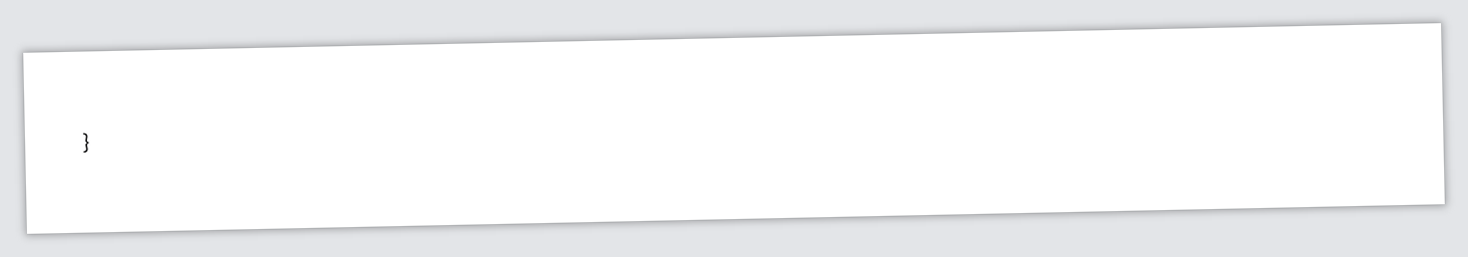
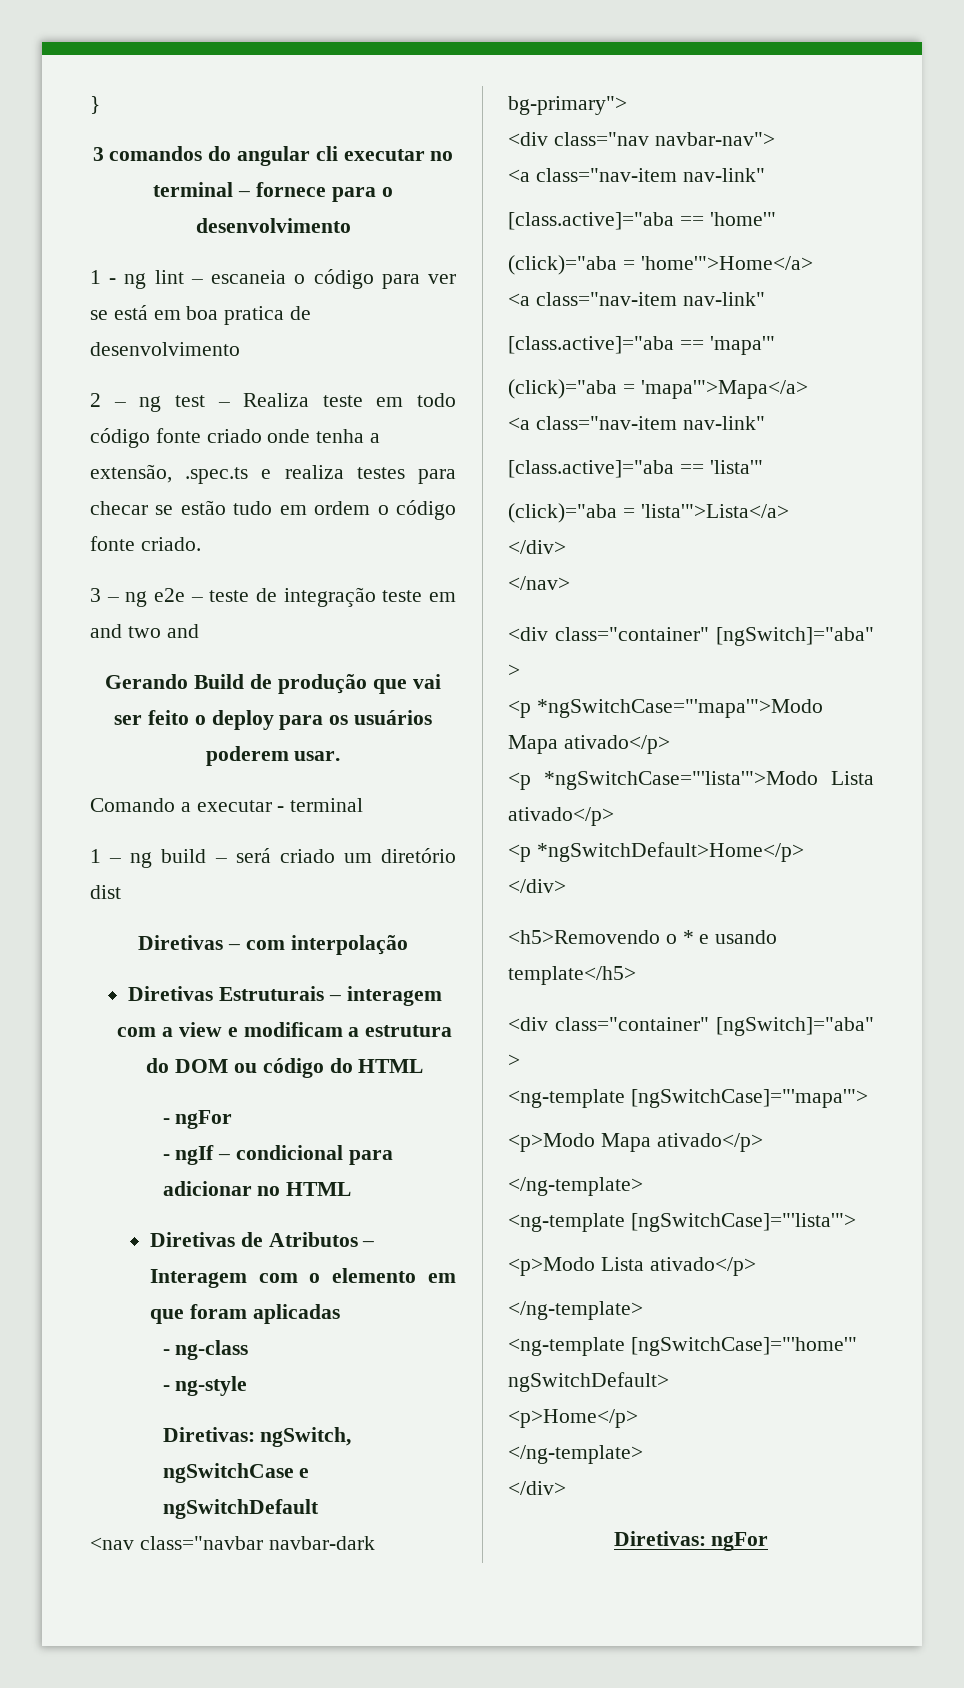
+ 3 comandos do angular cli executar no terminal – fornece para o desenvolvimento
+ 1 - ng lint – escaneia o código para ver se está em boa pratica de desenvolvimento
+ 2 – ng test – Realiza teste em todo código fonte criado onde tenha a extensão, .spec.ts e realiza testes para checar se estão tudo em ordem o código fonte criado.
+ 3 – ng e2e – teste de integração teste em and two and
+ Gerando Build de produção que vai ser feito o deploy para os usuários poderem usar.
+ Comando a executar - terminal
+ 1 – ng build – será criado um diretório dist
+ Diretivas – com interpolação
+ Diretivas Estruturais – interagem com a view e modificam a estrutura do DOM ou código do HTML
+ - ngFor
+ - ngIf – condicional para adicionar no HTML
+ Diretivas de Atributos – Interagem com o elemento em que foram aplicadas
+ - ng-class
+ - ng-style
+ Diretivas: ngSwitch, ngSwitchCase e ngSwitchDefault
+ <nav class="navbar navbar-dark bg-primary">
+ <div class="nav navbar-nav">
+ <a class="nav-item nav-link"
+ [class.active]="aba == 'home'"
+ (click)="aba = 'home'">Home</a>
+ <a class="nav-item nav-link"
+ [class.active]="aba == 'mapa'"
+ (click)="aba = 'mapa'">Mapa</a>
+ <a class="nav-item nav-link"
+ [class.active]="aba == 'lista'"
+ (click)="aba = 'lista'">Lista</a>
+ </div>
+ </nav>
+ <div class="container" [ngSwitch]="aba" >
+ <p *ngSwitchCase="'mapa'">Modo Mapa ativado</p>
+ <p *ngSwitchCase="'lista'">Modo Lista ativado</p>
+ <p *ngSwitchDefault>Home</p>
+ </div>
+ <h5>Removendo o * e usando template</h5>
+ <div class="container" [ngSwitch]="aba" >
+ <ng-template [ngSwitchCase]="'mapa'">
+ <p>Modo Mapa ativado</p>
+ </ng-template>
+ <ng-template [ngSwitchCase]="'lista'">
+ <p>Modo Lista ativado</p>
+ </ng-template>
+ <ng-template [ngSwitchCase]="'home'" ngSwitchDefault>
+ <p>Home</p>
+ </ng-template>
+ </div>
+ Diretivas: ngFor

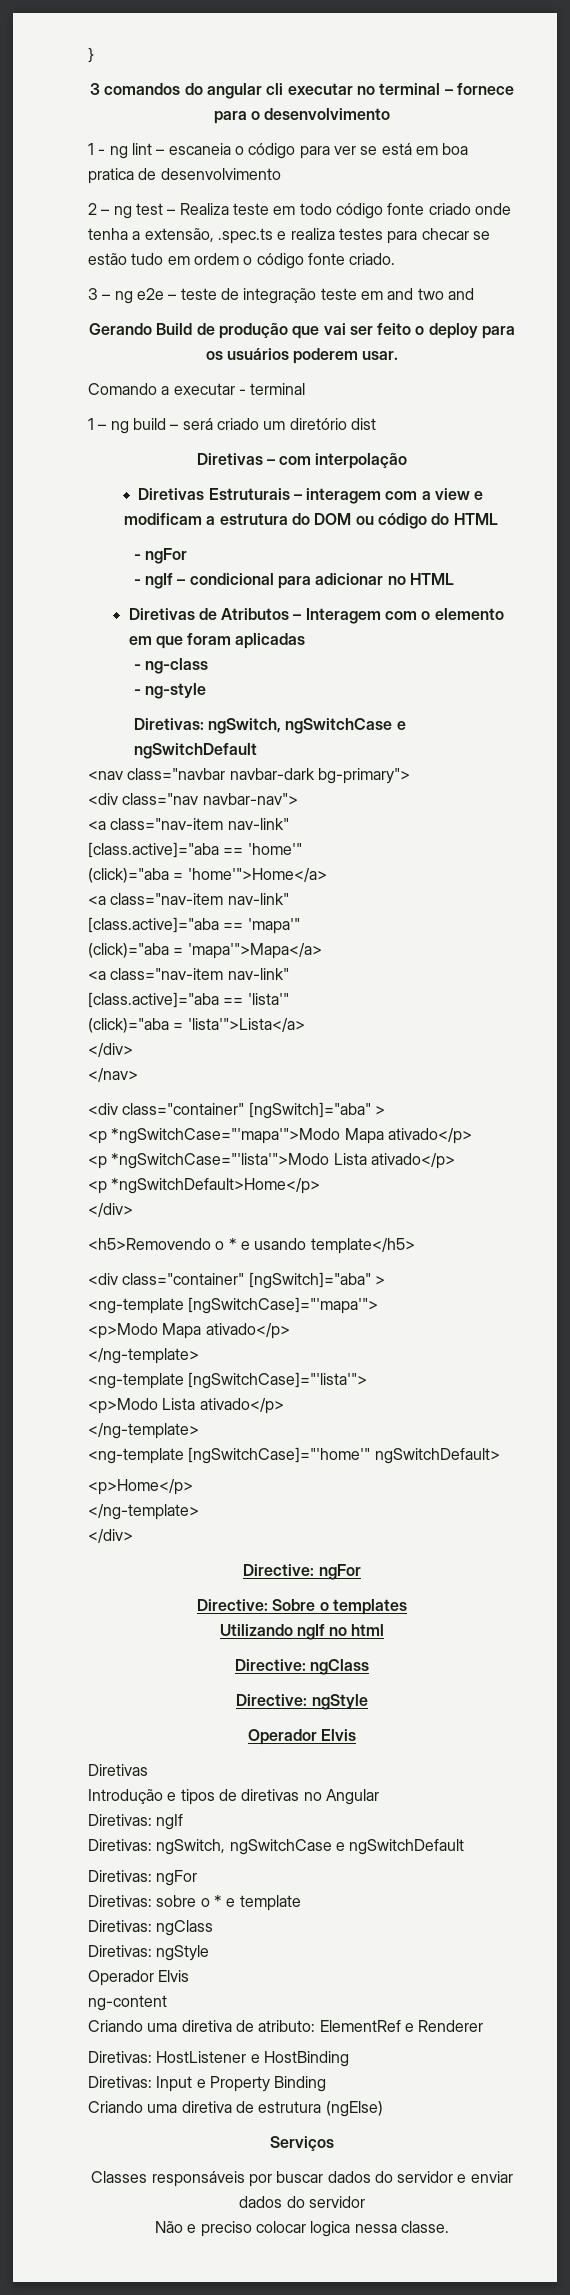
+ Directive: ngFor
+ Directive: Sobre o templates
+ Utilizando ngIf no html
+ Directive: ngClass
+ Directive: ngStyle
+ Operador Elvis
+ Diretivas
+ Introdução e tipos de diretivas no Angular
+ Diretivas: ngIf
+ Diretivas: ngSwitch, ngSwitchCase e ngSwitchDefault
  Diretivas: ngFor
+ Diretivas: sobre o * e template
+ Diretivas: ngClass
+ Diretivas: ngStyle
+ Operador Elvis
+ ng-content
+ Criando uma diretiva de atributo: ElementRef e Renderer
+ Diretivas: HostListener e HostBinding
+ Diretivas: Input e Property Binding
+ Criando uma diretiva de estrutura (ngElse)
+ Serviços
+ Classes responsáveis por buscar dados do servidor e enviar dados do servidor
+ Não e preciso colocar logica nessa classe.

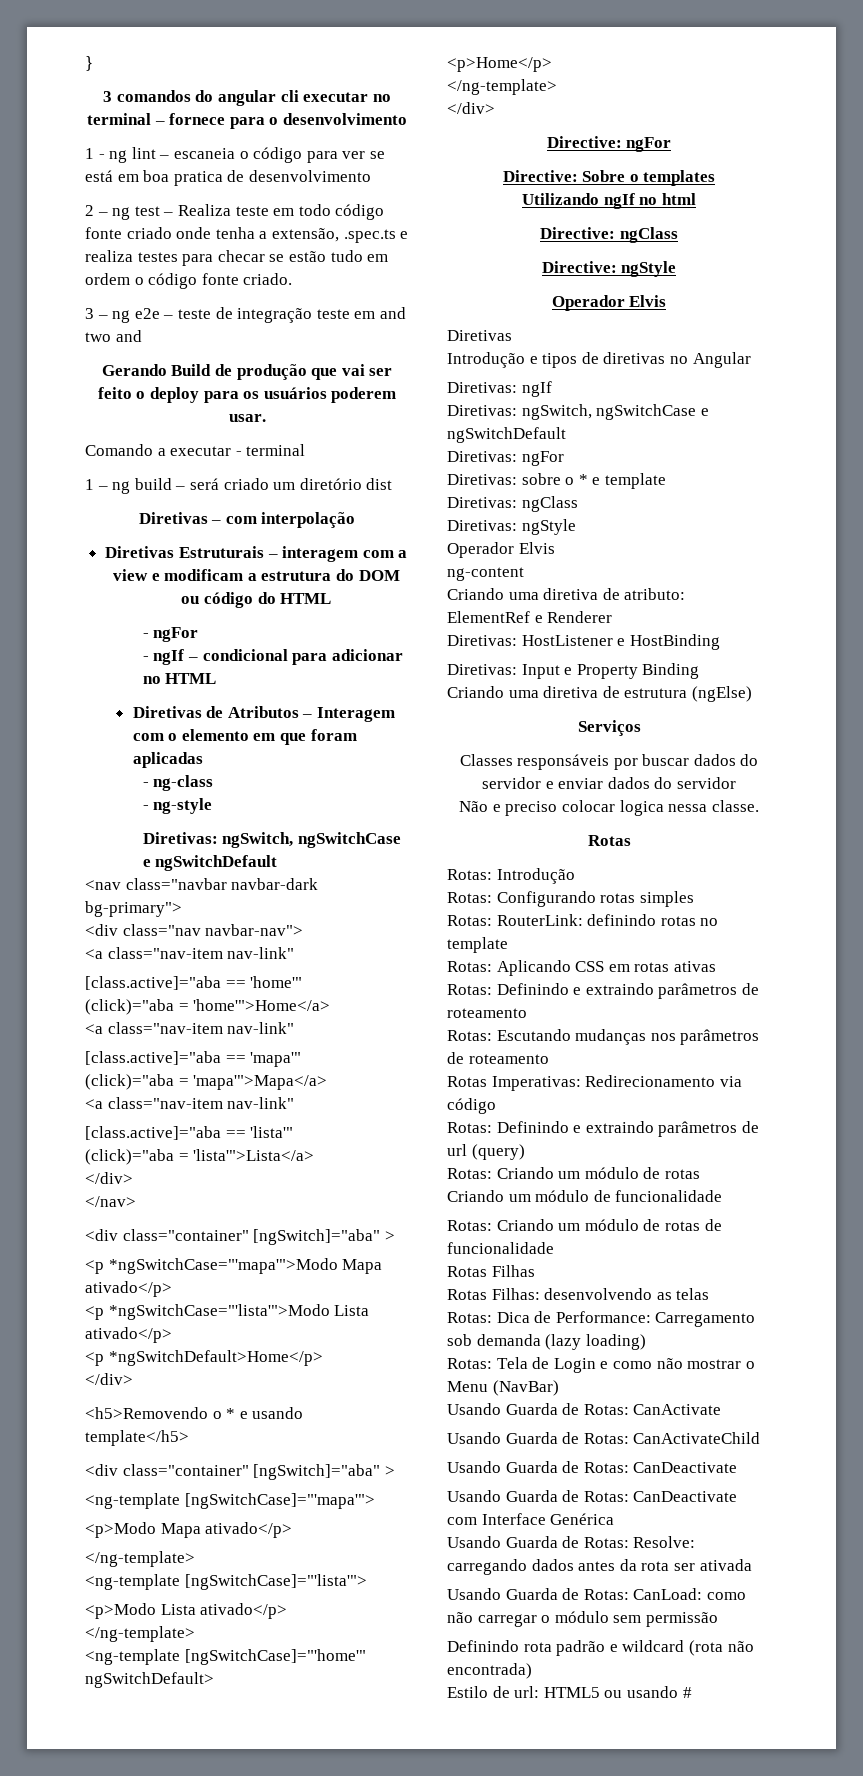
  Não e preciso colocar logica nessa classe.
+ Rotas
+ Rotas: Introdução
+ Rotas: Configurando rotas simples
+ Rotas: RouterLink: definindo rotas no template
+ Rotas: Aplicando CSS em rotas ativas
+ Rotas: Definindo e extraindo parâmetros de roteamento
+ Rotas: Escutando mudanças nos parâmetros de roteamento
+ Rotas Imperativas: Redirecionamento via código
+ Rotas: Definindo e extraindo parâmetros de url (query)
+ Rotas: Criando um módulo de rotas
+ Criando um módulo de funcionalidade
+ Rotas: Criando um módulo de rotas de funcionalidade
+ Rotas Filhas
+ Rotas Filhas: desenvolvendo as telas
+ Rotas: Dica de Performance: Carregamento sob demanda (lazy loading)
+ Rotas: Tela de Login e como não mostrar o Menu (NavBar)
+ Usando Guarda de Rotas: CanActivate
+ Usando Guarda de Rotas: CanActivateChild
+ Usando Guarda de Rotas: CanDeactivate
+ Usando Guarda de Rotas: CanDeactivate com Interface Genérica
+ Usando Guarda de Rotas: Resolve: carregando dados antes da rota ser ativada
+ Usando Guarda de Rotas: CanLoad: como não carregar o módulo sem permissão
+ Definindo rota padrão e wildcard (rota não encontrada)
+ Estilo de url: HTML5 ou usando #

